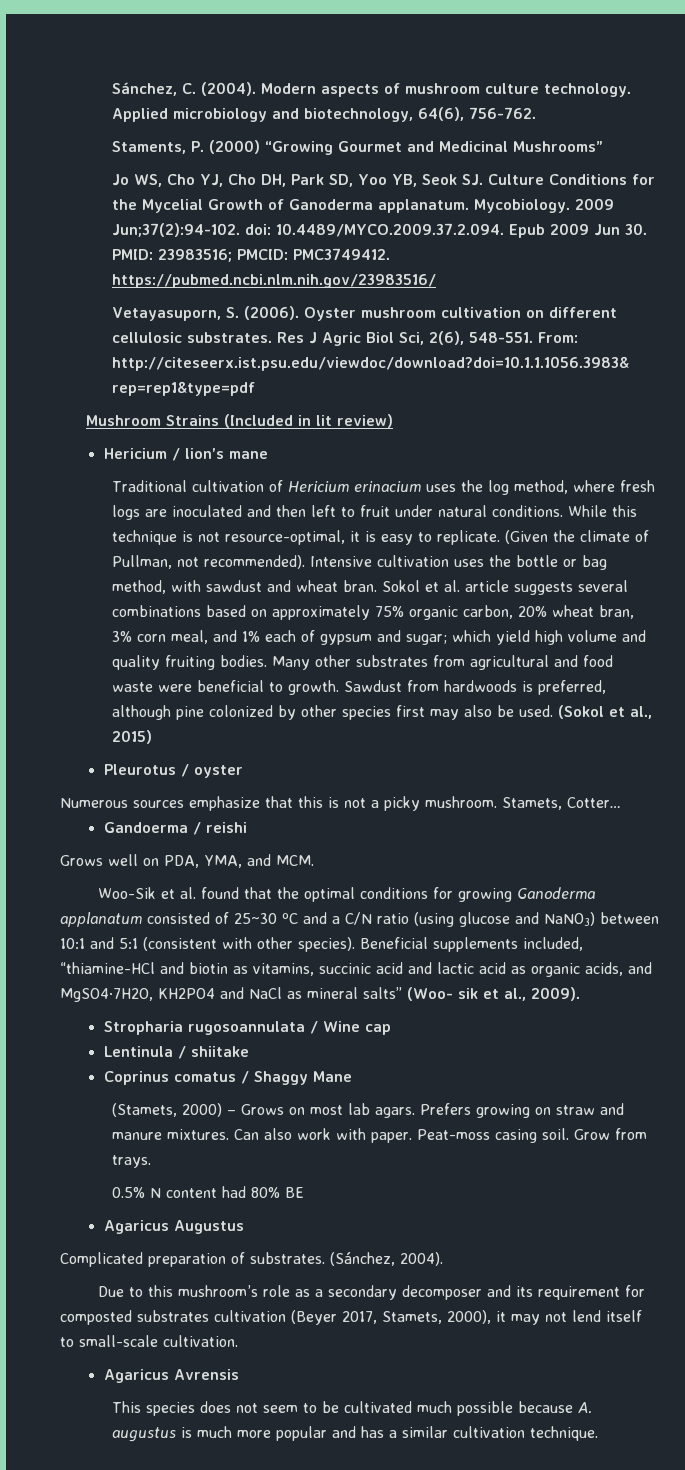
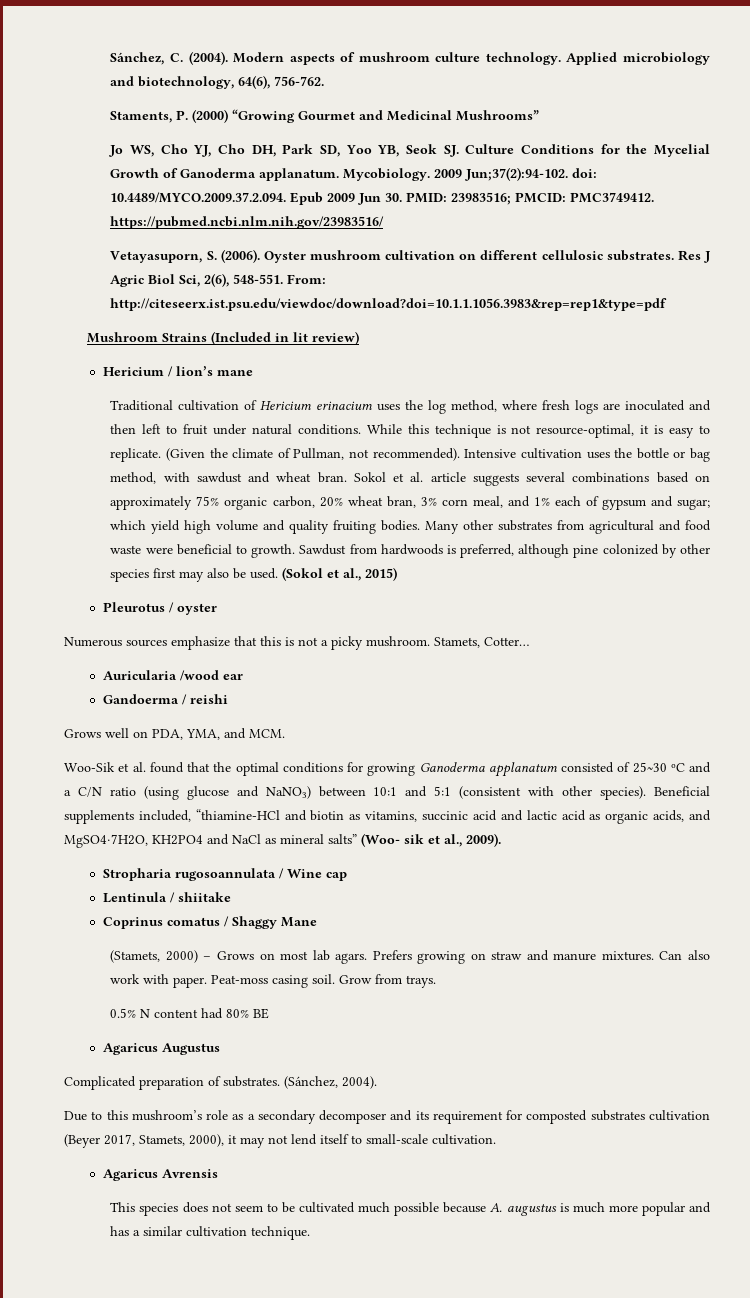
+ Auricularia /wood ear

